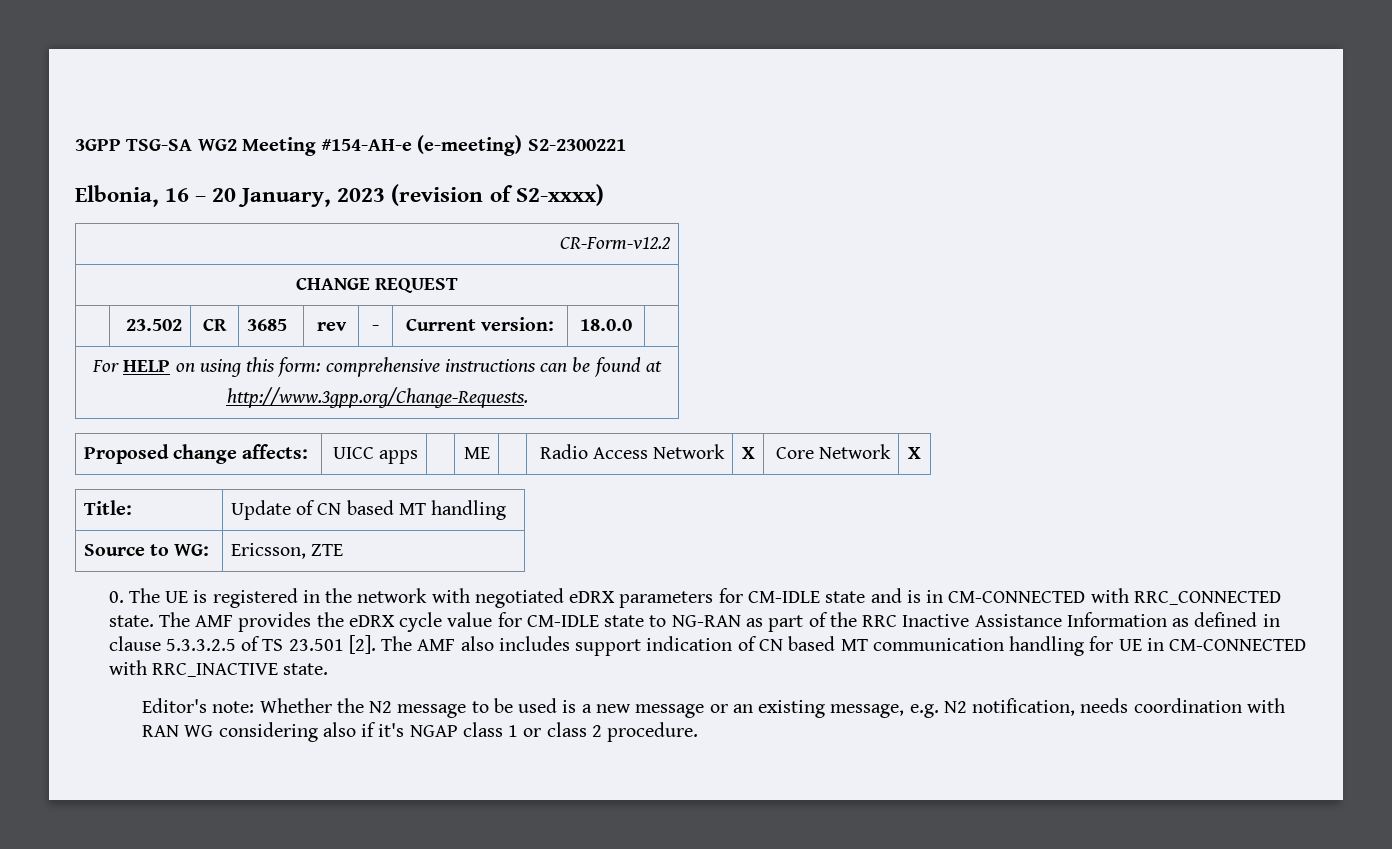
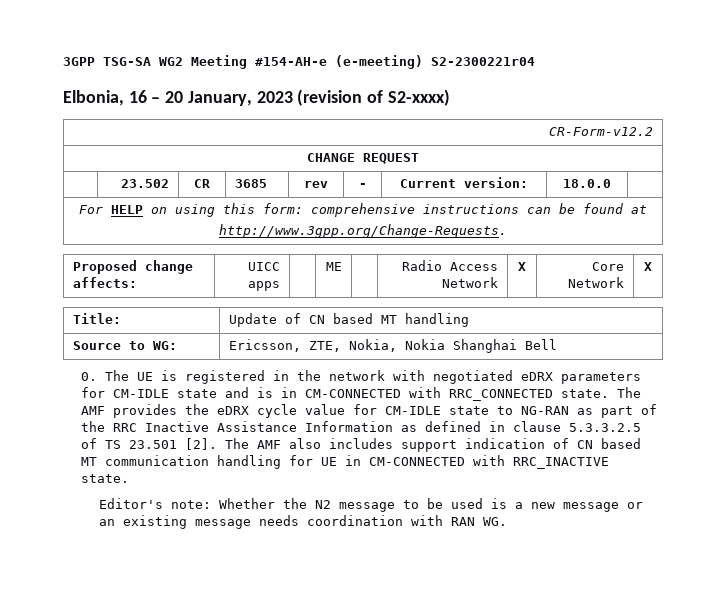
- 3GPP TSG-SA WG2 Meeting #154-AH-e (e-meeting) S2-2300221
+ 3GPP TSG-SA WG2 Meeting #154-AH-e (e-meeting) S2-2300221r04
- Source to WG: | Ericsson, ZTE
+ Source to WG: | Ericsson, ZTE, Nokia, Nokia Shanghai Bell
- Editor's note: Whether the N2 message to be used is a new message or an existing message, e.g. N2 notification, needs coordination with RAN WG considering also if it's NGAP class 1 or class 2 procedure.
+ Editor's note: Whether the N2 message to be used is a new message or an existing message needs coordination with RAN WG.

